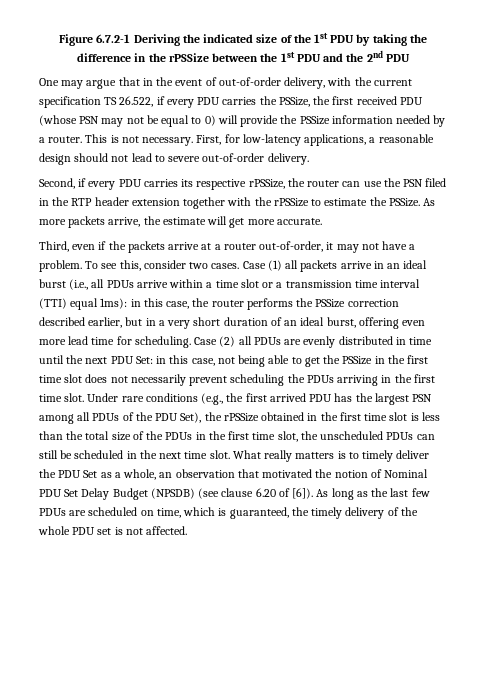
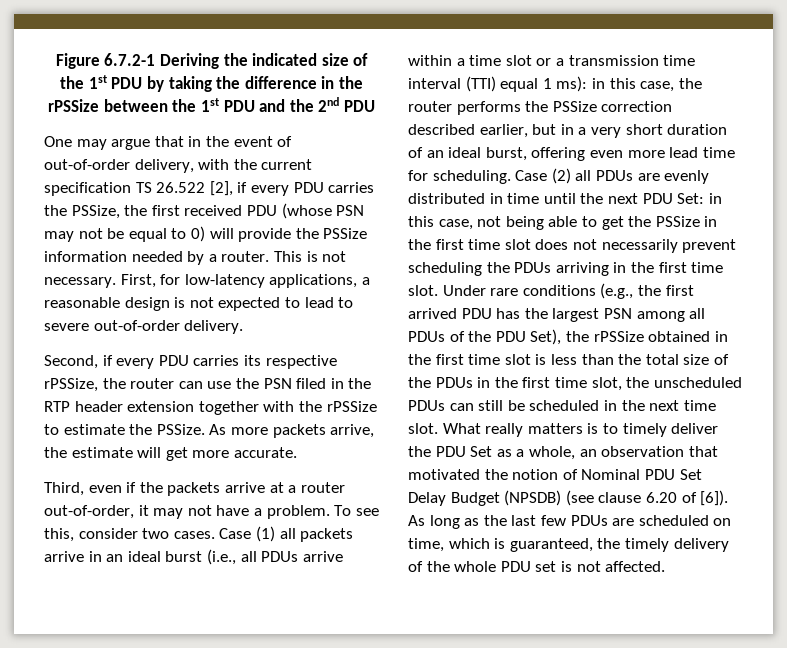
- One may argue that in the event of out-of-order delivery, with the current specification TS 26.522, if every PDU carries the PSSize, the first received PDU (whose PSN may not be equal to 0) will provide the PSSize information needed by a router.
+ One may argue that in the event of out-of-order delivery, with the current specification TS 26.522 [2], if every PDU carries the PSSize, the first received PDU (whose PSN may not be equal to 0) will provide the PSSize information needed by a router.
- First, for low-latency applications, a reasonable design should not lead to severe out-of-order delivery.
+ First, for low-latency applications, a reasonable design is not expected to lead to severe out-of-order delivery.
- Case (1) all packets arrive in an ideal burst (i.e., all PDUs arrive within a time slot or a transmission time interval (TTI) equal 1ms): in this case, the router performs the PSSize correction described earlier, but in a very short duration of an ideal burst, offering even more lead time for scheduling.
+ Case (1) all packets arrive in an ideal burst (i.e., all PDUs arrive within a time slot or a transmission time interval (TTI) equal 1 ms): in this case, the router performs the PSSize correction described earlier, but in a very short duration of an ideal burst, offering even more lead time for scheduling.

